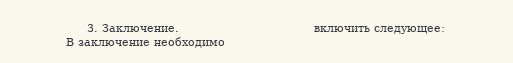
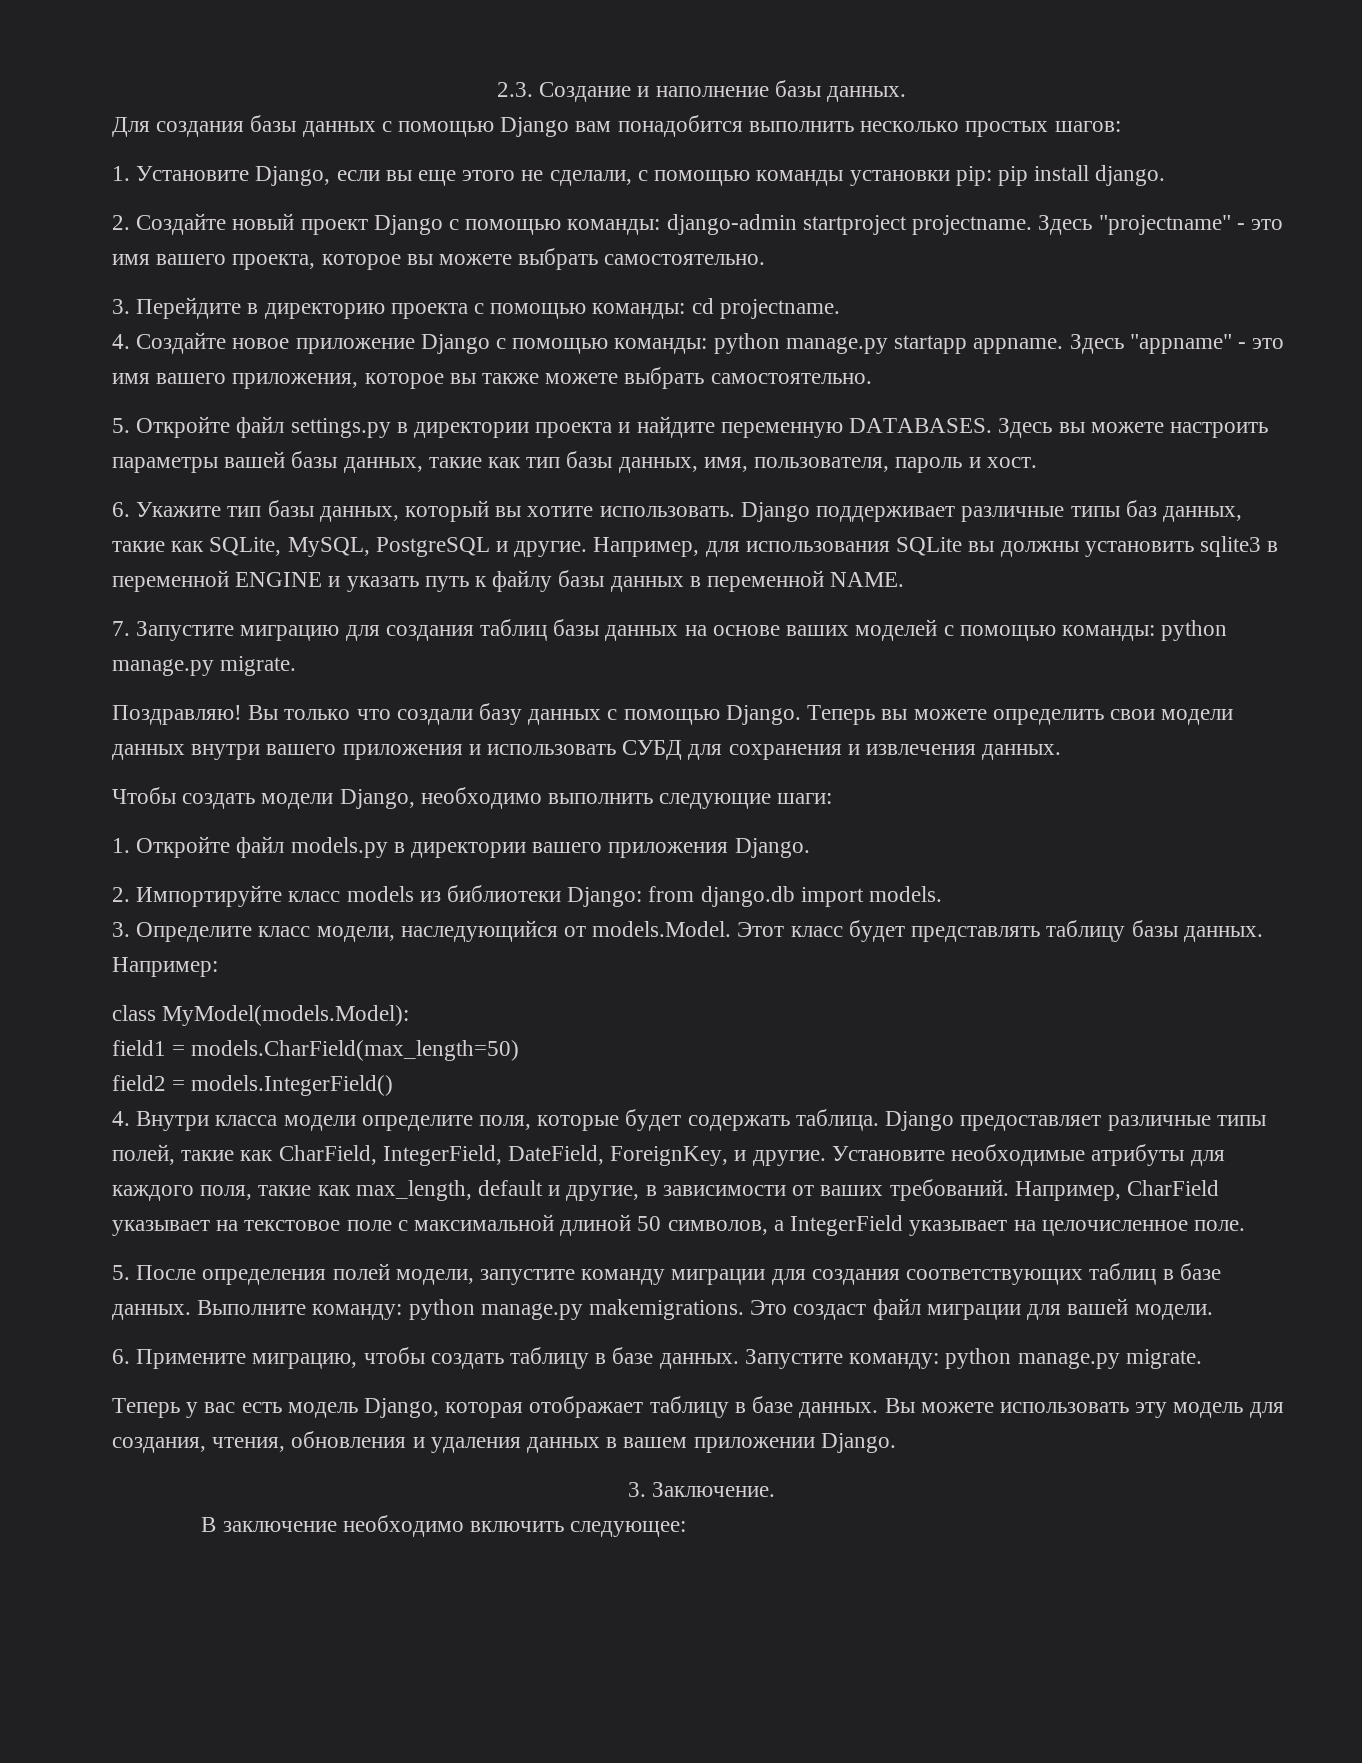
+ 2.3. Создание и наполнение базы данных.
+ Для создания базы данных с помощью Django вам понадобится выполнить несколько простых шагов:
+ 1. Установите Django, если вы еще этого не сделали, с помощью команды установки pip: pip install django.
+ 2. Создайте новый проект Django с помощью команды: django-admin startproject projectname. Здесь "projectname" - это имя вашего проекта, которое вы можете выбрать самостоятельно.
+ 3. Перейдите в директорию проекта с помощью команды: cd projectname.
+ 4. Создайте новое приложение Django с помощью команды: python manage.py startapp appname. Здесь "appname" - это имя вашего приложения, которое вы также можете выбрать самостоятельно.
+ 5. Откройте файл settings.py в директории проекта и найдите переменную DATABASES. Здесь вы можете настроить параметры вашей базы данных, такие как тип базы данных, имя, пользователя, пароль и хост.
+ 6. Укажите тип базы данных, который вы хотите использовать. Django поддерживает различные типы баз данных, такие как SQLite, MySQL, PostgreSQL и другие. Например, для использования SQLite вы должны установить sqlite3 в переменной ENGINE и указать путь к файлу базы данных в переменной NAME.
+ 7. Запустите миграцию для создания таблиц базы данных на основе ваших моделей с помощью команды: python manage.py migrate.
+ Поздравляю! Вы только что создали базу данных с помощью Django. Теперь вы можете определить свои модели данных внутри вашего приложения и использовать СУБД для сохранения и извлечения данных.
+ Чтобы создать модели Django, необходимо выполнить следующие шаги:
+ 1. Откройте файл models.py в директории вашего приложения Django.
+ 2. Импортируйте класс models из библиотеки Django: from django.db import models.
+ 3. Определите класс модели, наследующийся от models.Model. Этот класс будет представлять таблицу базы данных. Например:
+ class MyModel(models.Model):
+ field1 = models.CharField(max_length=50)
+ field2 = models.IntegerField()
+ 4. Внутри класса модели определите поля, которые будет содержать таблица. Django предоставляет различные типы полей, такие как CharField, IntegerField, DateField, ForeignKey, и другие. Установите необходимые атрибуты для каждого поля, такие как max_length, default и другие, в зависимости от ваших требований. Например, CharField указывает на текстовое поле с максимальной длиной 50 символов, а IntegerField указывает на целочисленное поле.
+ 5. После определения полей модели, запустите команду миграции для создания соответствующих таблиц в базе данных. Выполните команду: python manage.py makemigrations. Это создаст файл миграции для вашей модели.
+ 6. Примените миграцию, чтобы создать таблицу в базе данных. Запустите команду: python manage.py migrate.
+ Теперь у вас есть модель Django, которая отображает таблицу в базе данных. Вы можете использовать эту модель для создания, чтения, обновления и удаления данных в вашем приложении Django.

